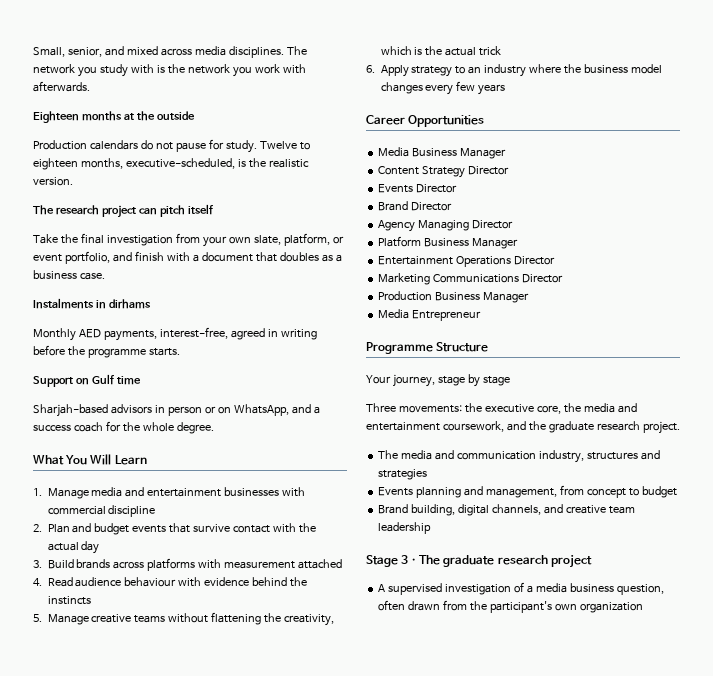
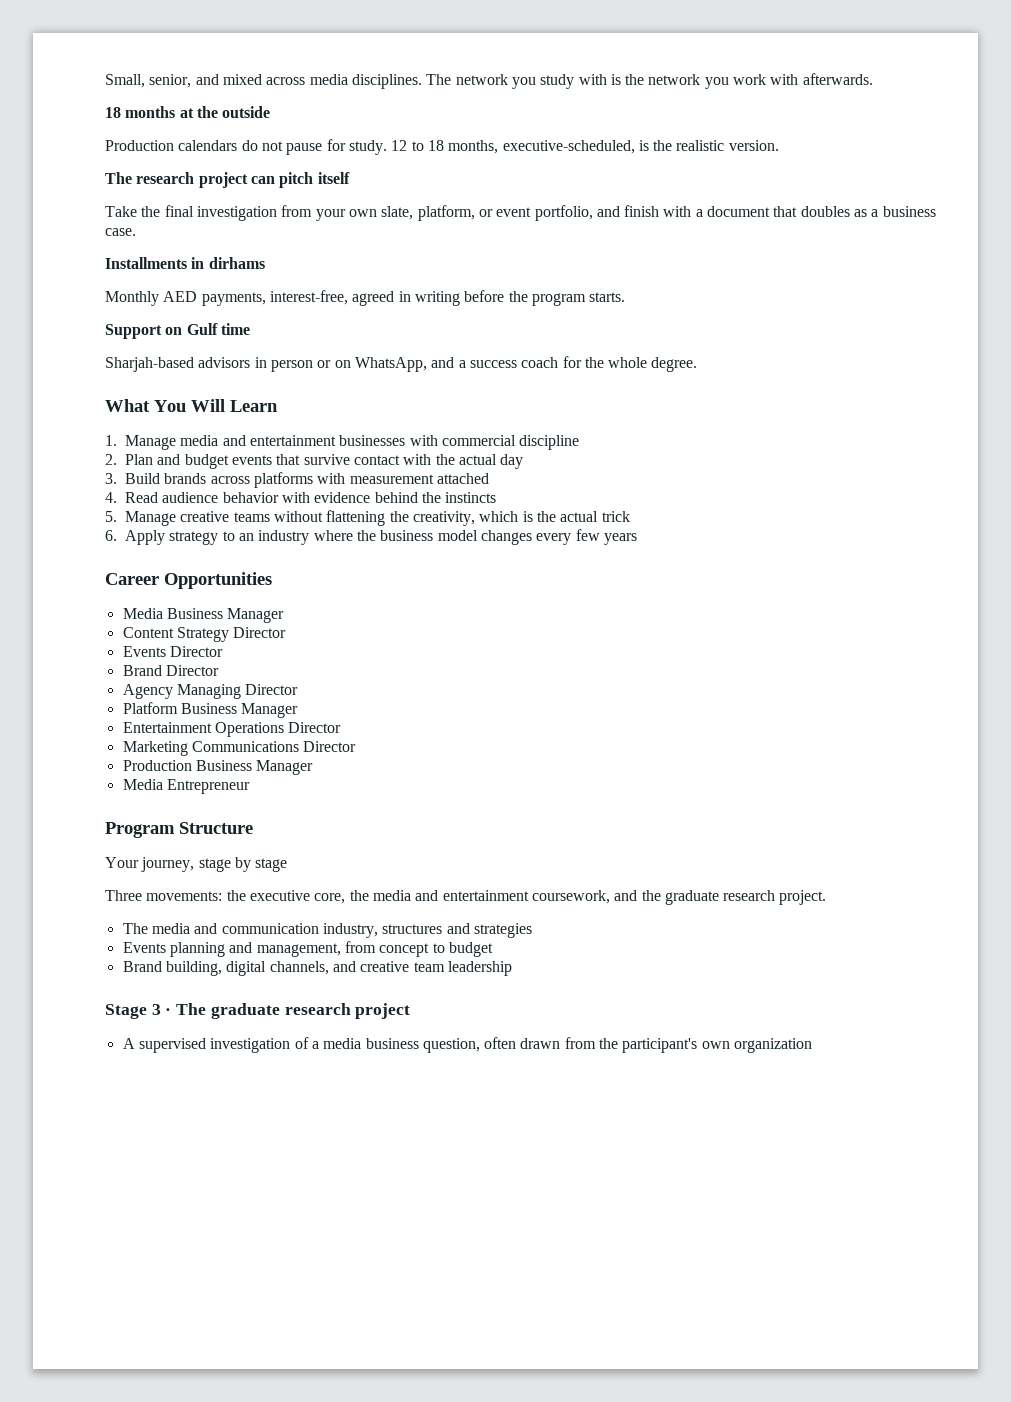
- Eighteen months at the outside
+ 18 months at the outside
- Twelve to eighteen months, executive-scheduled, is the realistic version.
+ 12 to 18 months, executive-scheduled, is the realistic version.
- Instalments in dirhams
+ Installments in dirhams
- Monthly AED payments, interest-free, agreed in writing before the programme starts.
+ Monthly AED payments, interest-free, agreed in writing before the program starts.
- 4. Read audience behaviour with evidence behind the instincts
+ 4. Read audience behavior with evidence behind the instincts
- Programme Structure
+ Program Structure

